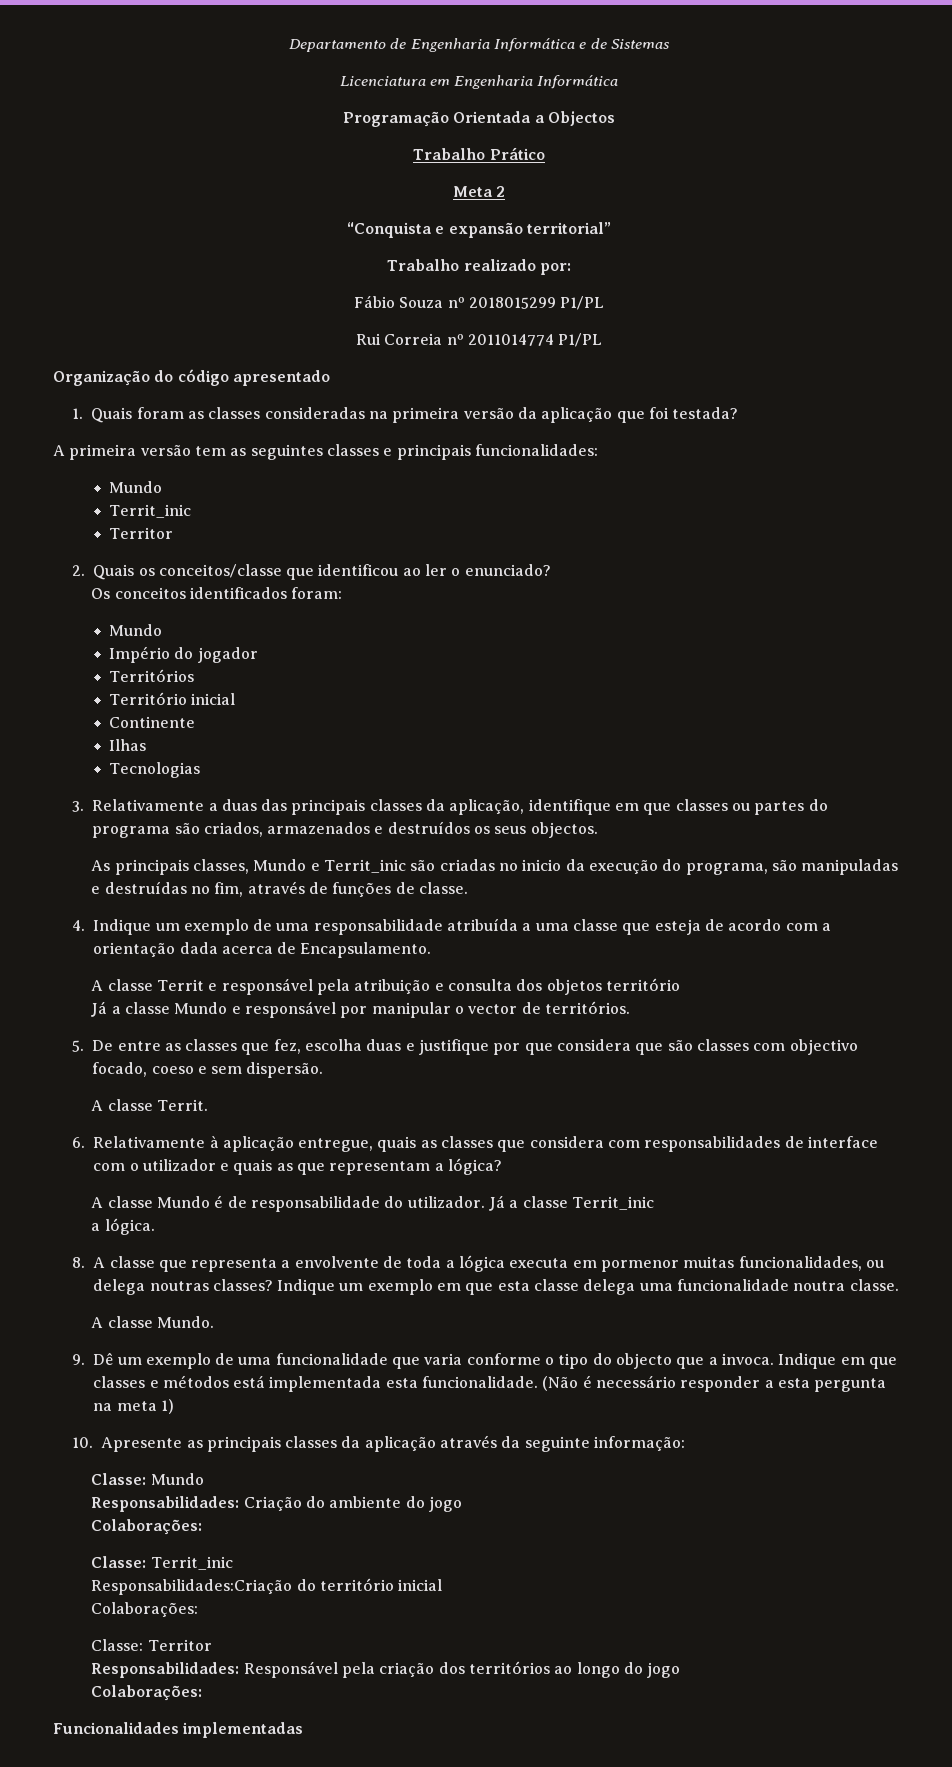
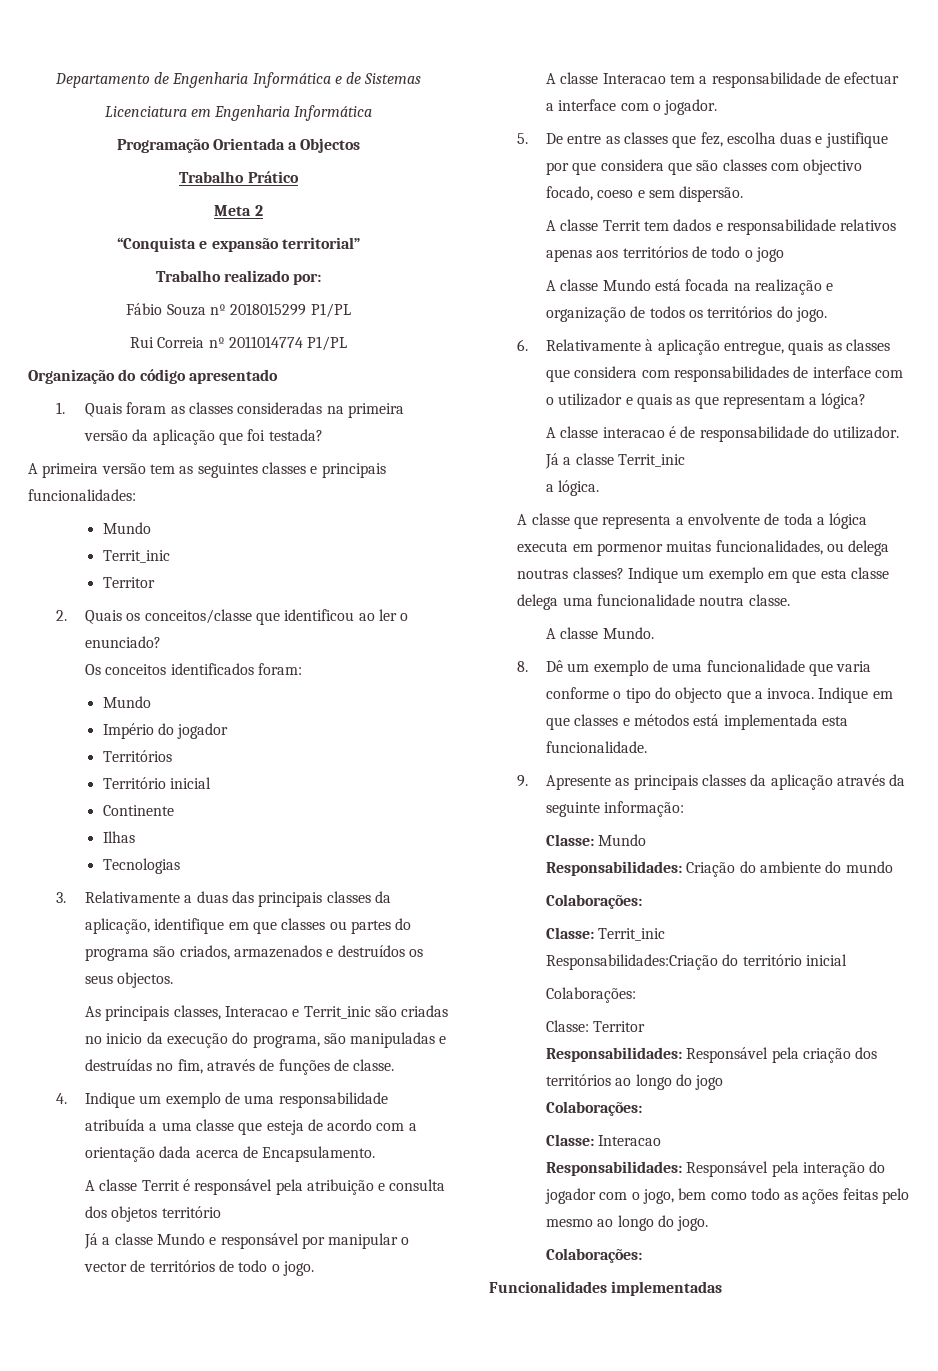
- As principais classes, Mundo e Territ_inic são criadas no inicio da execução do programa, são manipuladas e destruídas no fim, através de funções de classe.
+ As principais classes, Interacao e Territ_inic são criadas no inicio da execução do programa, são manipuladas e destruídas no fim, através de funções de classe.
- A classe Territ e responsável pela atribuição e consulta dos objetos território
+ A classe Territ é responsável pela atribuição e consulta dos objetos território
- Já a classe Mundo e responsável por manipular o vector de territórios.
+ Já a classe Mundo e responsável por manipular o vector de territórios de todo o jogo.
+ A classe Interacao tem a responsabilidade de efectuar a interface com o jogador.
- A classe Territ.
+ A classe Territ tem dados e responsabilidade relativos apenas aos territórios de todo o jogo
+ A classe Mundo está focada na realização e organização de todos os territórios do jogo.
- A classe Mundo é de responsabilidade do utilizador.
+ A classe interacao é de responsabilidade do utilizador.
- 8. A classe que representa a envolvente de toda a lógica executa em pormenor muitas funcionalidades, ou delega noutras classes?
+ A classe que representa a envolvente de toda a lógica executa em pormenor muitas funcionalidades, ou delega noutras classes?
- 9. Dê um exemplo de uma funcionalidade que varia conforme o tipo do objecto que a invoca.
+ 8. Dê um exemplo de uma funcionalidade que varia conforme o tipo do objecto que a invoca.
- Indique em que classes e métodos está implementada esta funcionalidade. (Não é necessário responder a esta pergunta na meta 1)
- 10. Apresente as principais classes da aplicação através da seguinte informação:
+ Indique em que classes e métodos está implementada esta funcionalidade.
+ 9. Apresente as principais classes da aplicação através da seguinte informação:
- Responsabilidades: Criação do ambiente do jogo
+ Responsabilidades: Criação do ambiente do mundo
+ Classe: Interacao
+ Responsabilidades: Responsável pela interação do jogador com o jogo, bem como todo as ações feitas pelo mesmo ao longo do jogo.
+ Colaborações:

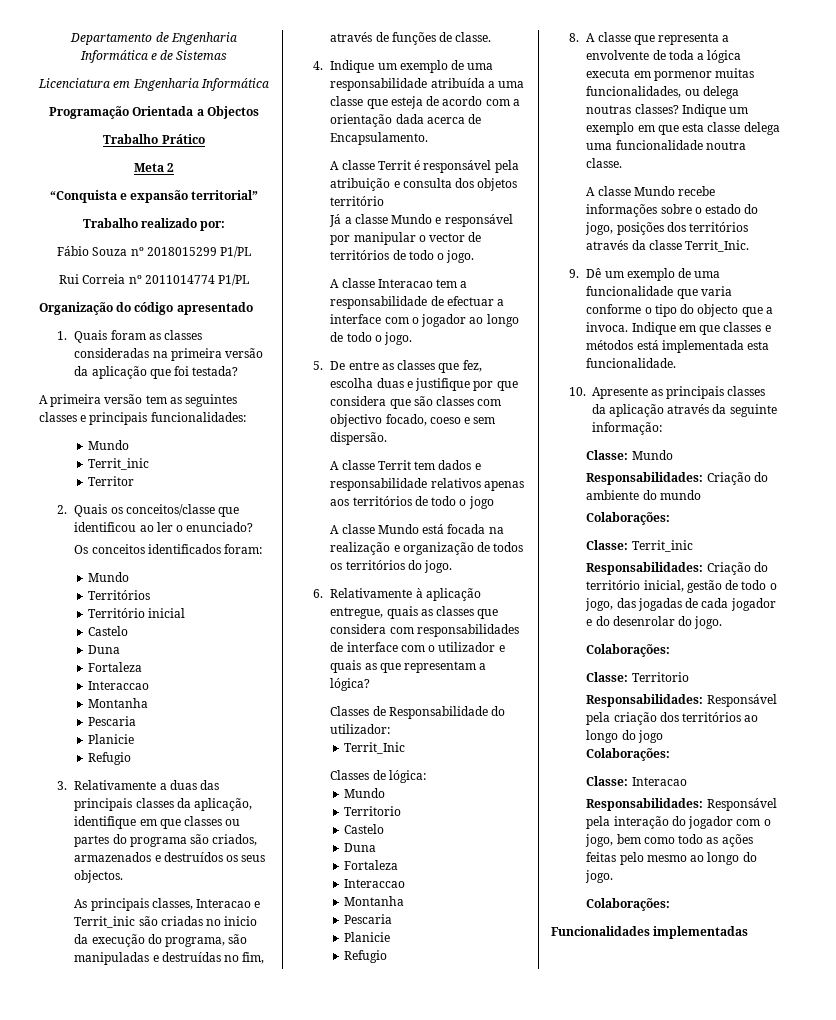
- Império do jogador
  Território inicial
- Continente
- Ilhas
- Tecnologias
+ Castelo
+ Duna
+ Fortaleza
+ Interaccao
+ Montanha
+ Pescaria
+ Planicie
+ Refugio
- A classe Interacao tem a responsabilidade de efectuar a interface com o jogador.
+ A classe Interacao tem a responsabilidade de efectuar a interface com o jogador ao longo de todo o jogo.
- A classe interacao é de responsabilidade do utilizador. Já a classe Territ_inic
- a lógica.
- A classe que representa a envolvente de toda a lógica executa em pormenor muitas funcionalidades, ou delega noutras classes?
+ Classes de Responsabilidade do utilizador:
+ Territ_Inic
+ Classes de lógica:
+ Mundo
+ Territorio
+ Castelo
+ Duna
+ Fortaleza
+ Interaccao
+ Montanha
+ Pescaria
+ Planicie
+ Refugio
+ 8. A classe que representa a envolvente de toda a lógica executa em pormenor muitas funcionalidades, ou delega noutras classes?
- A classe Mundo.
- 8. Dê um exemplo de uma funcionalidade que varia conforme o tipo do objecto que a invoca.
+ A classe Mundo recebe informações sobre o estado do jogo, posições dos territórios através da classe Territ_Inic.
+ 9. Dê um exemplo de uma funcionalidade que varia conforme o tipo do objecto que a invoca.
- 9. Apresente as principais classes da aplicação através da seguinte informação:
+ 10. Apresente as principais classes da aplicação através da seguinte informação:
- Responsabilidades:Criação do território inicial
+ Responsabilidades: Criação do território inicial, gestão de todo o jogo, das jogadas de cada jogador e do desenrolar do jogo.
  Colaborações:
- Classe: Territor
+ Classe: Territorio

